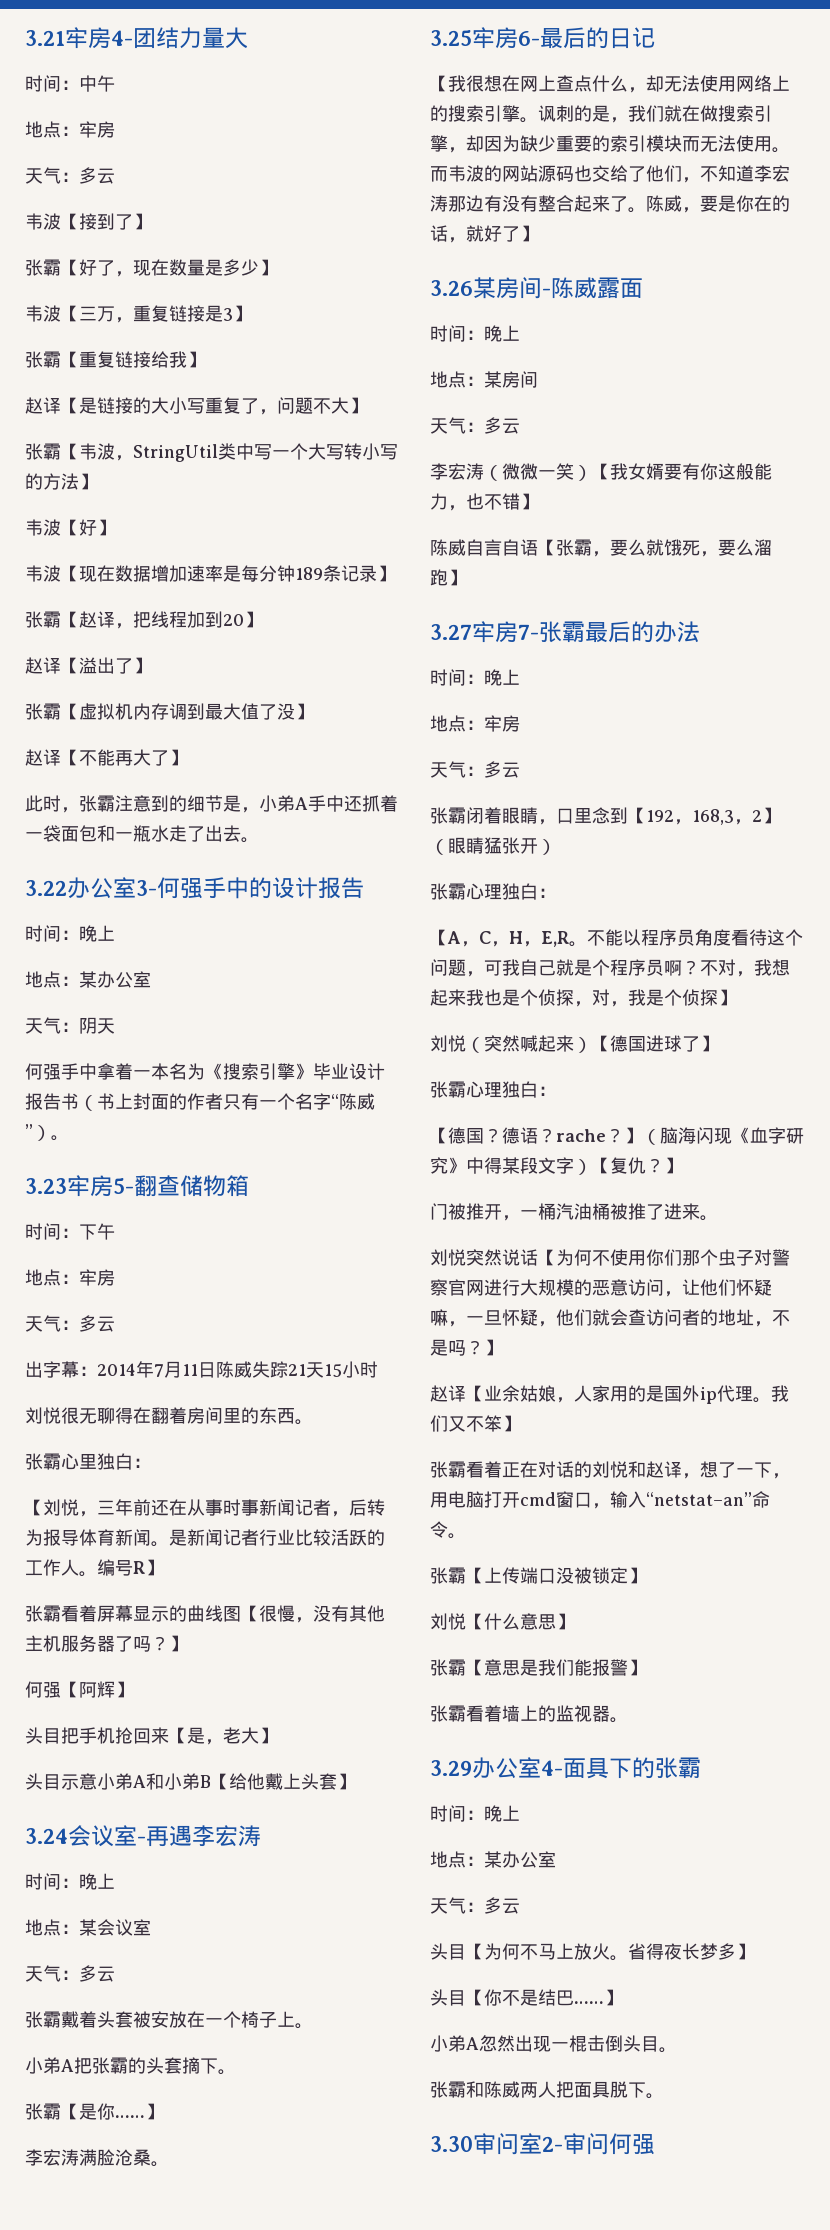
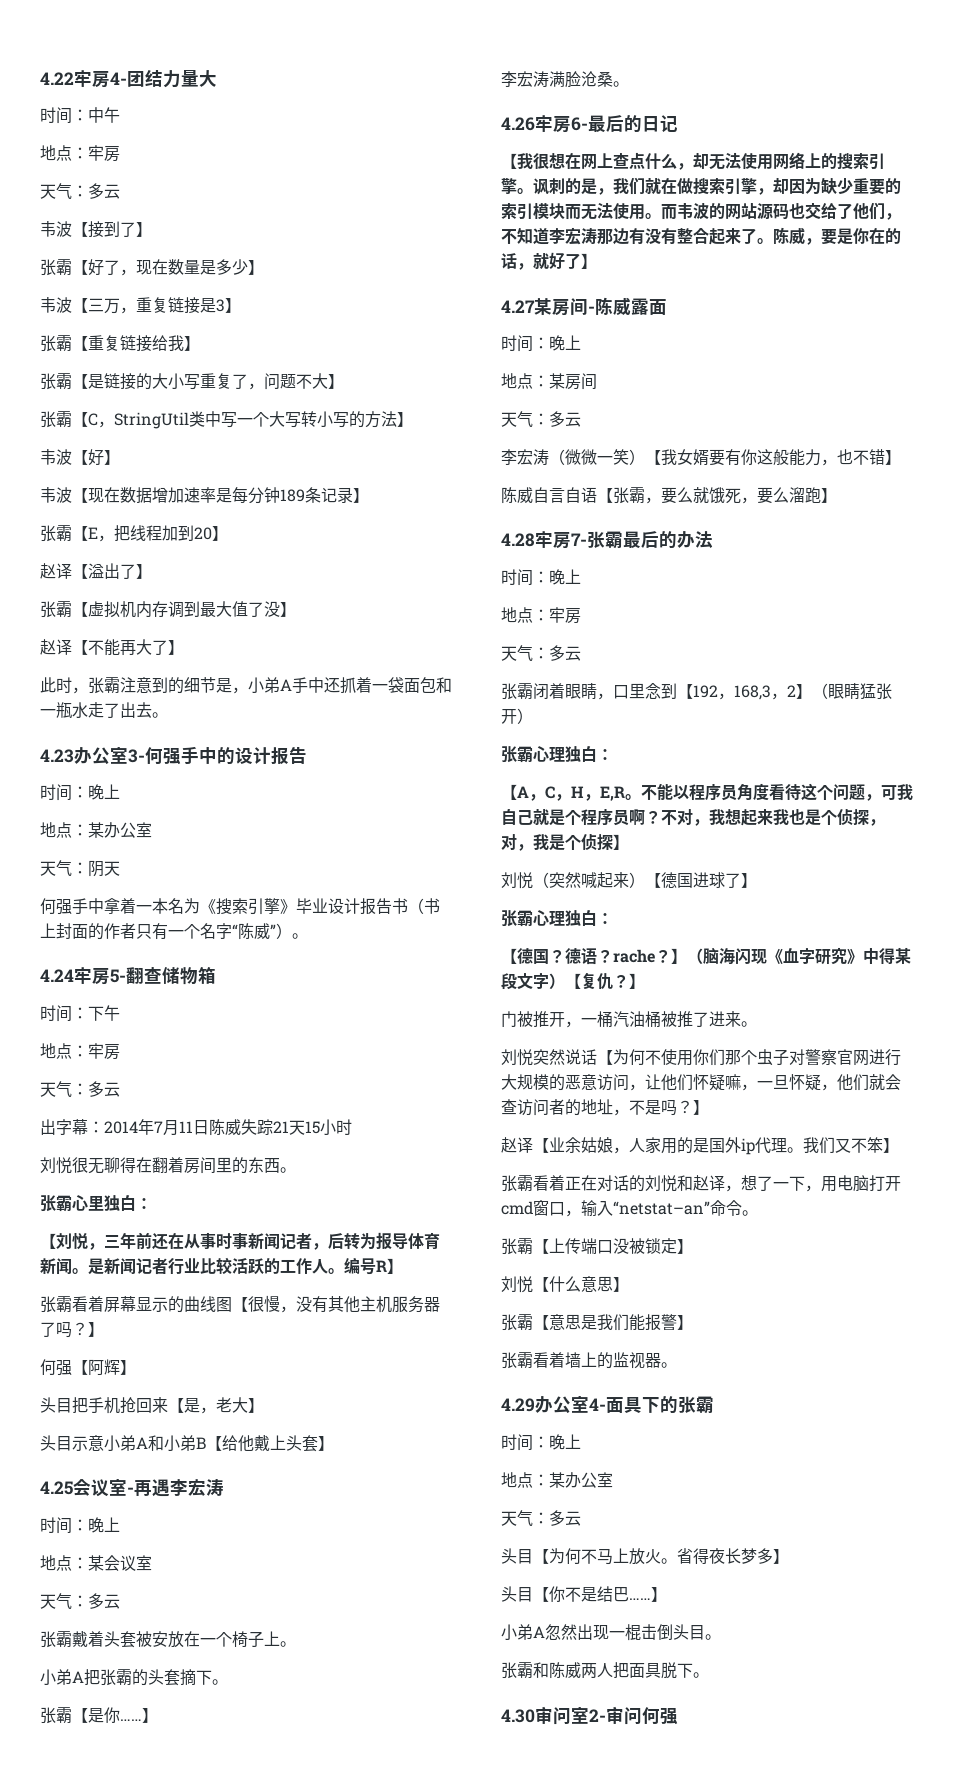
- 3.21牢房4-团结力量大
+ 4.22牢房4-团结力量大
- 赵译【是链接的大小写重复了，问题不大】
+ 张霸【是链接的大小写重复了，问题不大】
- 张霸【韦波，StringUtil类中写一个大写转小写的方法】
+ 张霸【C，StringUtil类中写一个大写转小写的方法】
- 张霸【赵译，把线程加到20】
+ 张霸【E，把线程加到20】
- 3.22办公室3-何强手中的设计报告
+ 4.23办公室3-何强手中的设计报告
- 3.23牢房5-翻查储物箱
+ 4.24牢房5-翻查储物箱
- 3.24会议室-再遇李宏涛
+ 4.25会议室-再遇李宏涛
- 3.25牢房6-最后的日记
+ 4.26牢房6-最后的日记
- 3.26某房间-陈威露面
+ 4.27某房间-陈威露面
- 3.27牢房7-张霸最后的办法
+ 4.28牢房7-张霸最后的办法
- 3.29办公室4-面具下的张霸
+ 4.29办公室4-面具下的张霸
- 3.30审问室2-审问何强
+ 4.30审问室2-审问何强

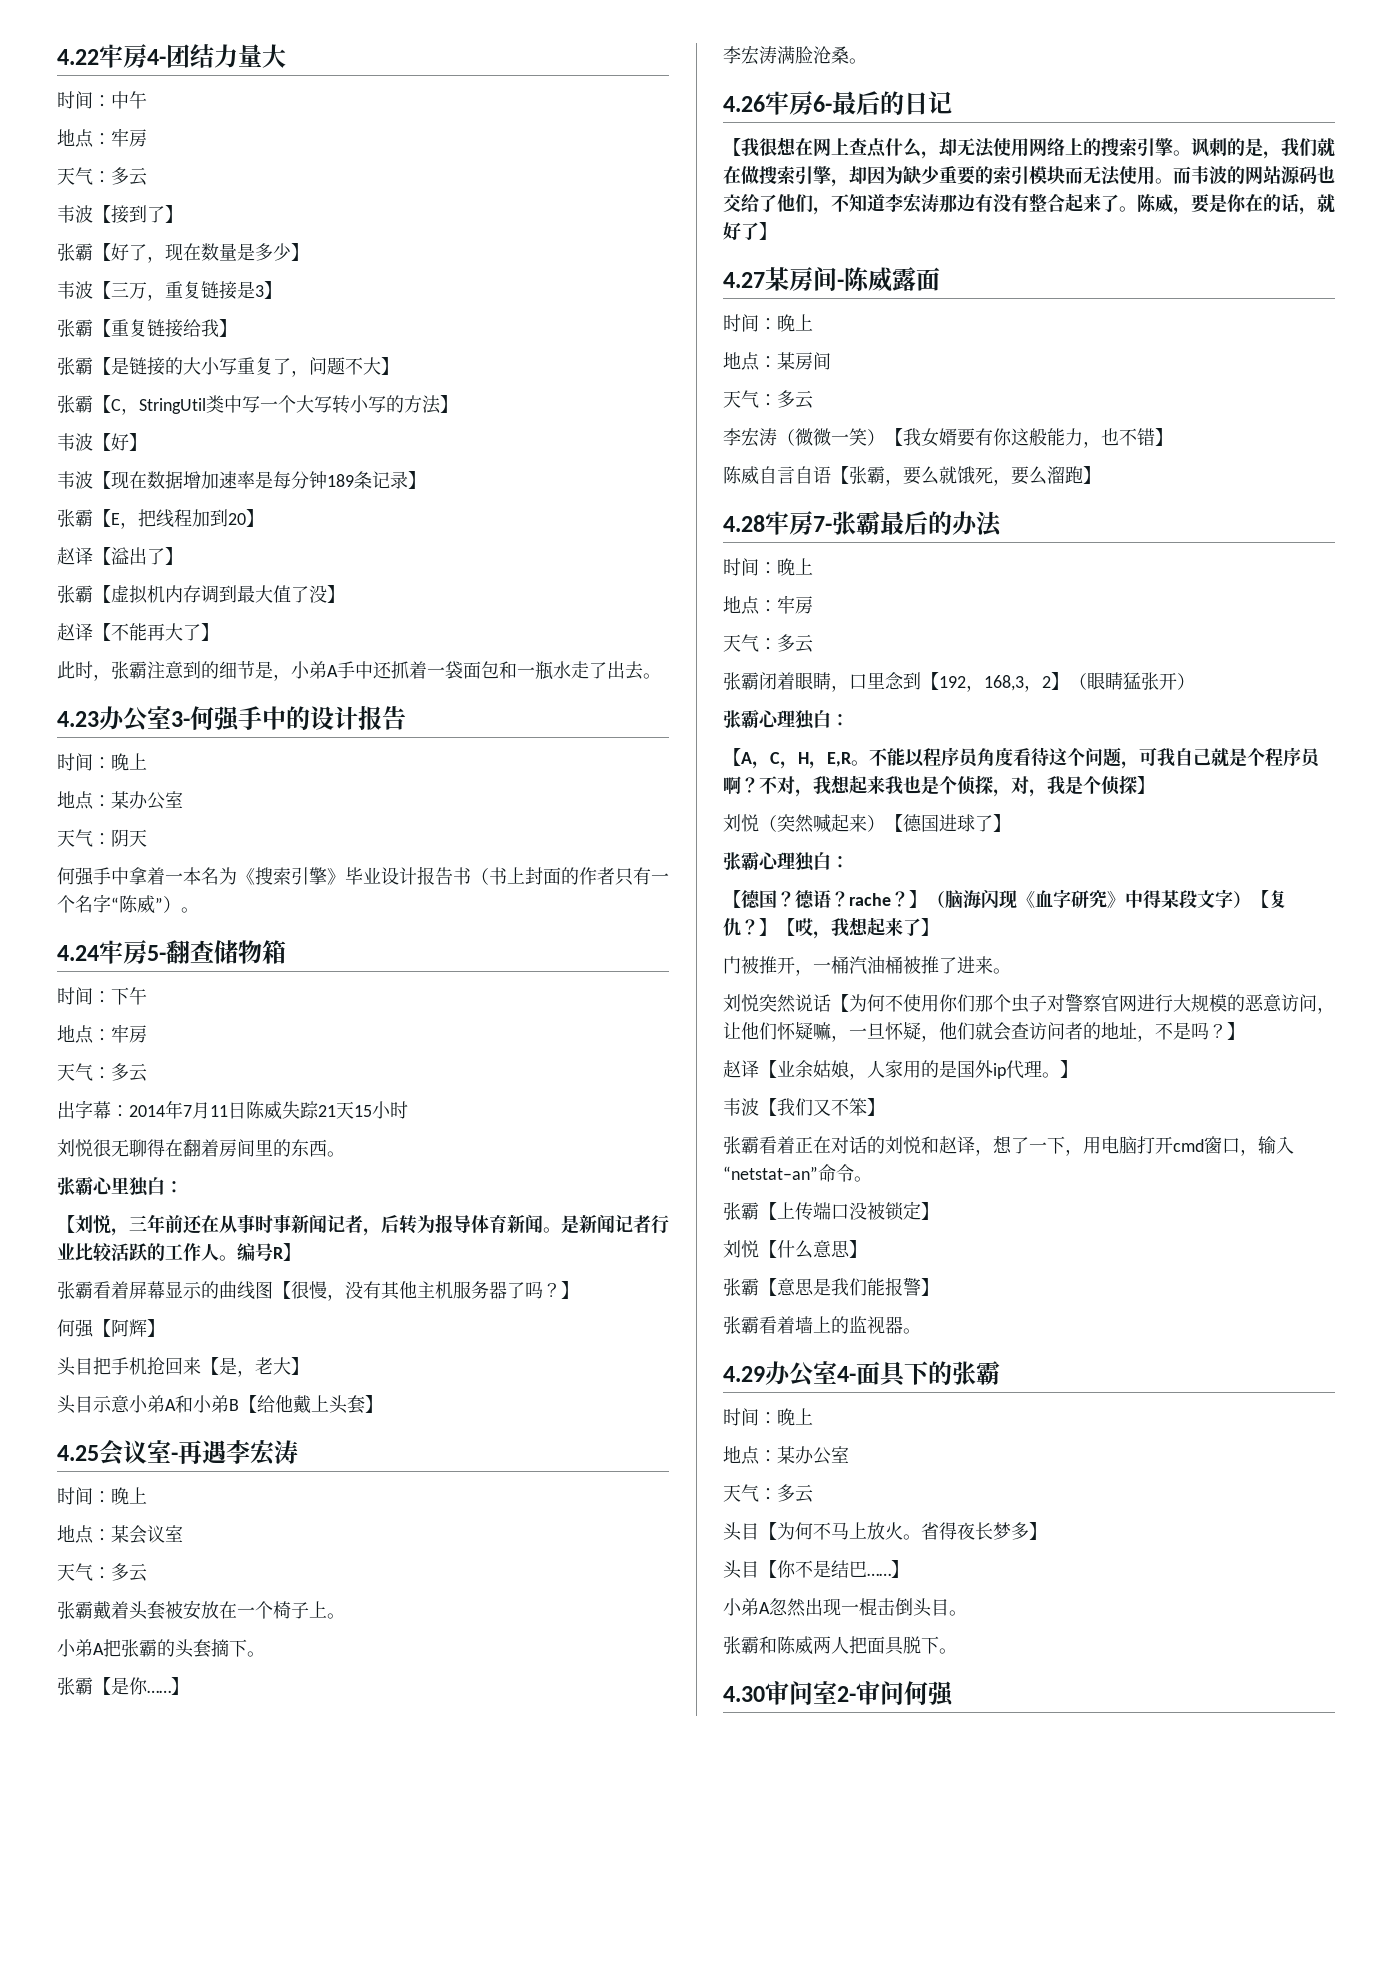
- 】（脑海闪现《血字研究》中得某段文字）【复仇？】
+ 】（脑海闪现《血字研究》中得某段文字）【复仇？】【哎，我想起来了】
- 赵译【业余姑娘，人家用的是国外ip代理。我们又不笨】
+ 赵译【业余姑娘，人家用的是国外ip代理。】
+ 韦波【我们又不笨】

